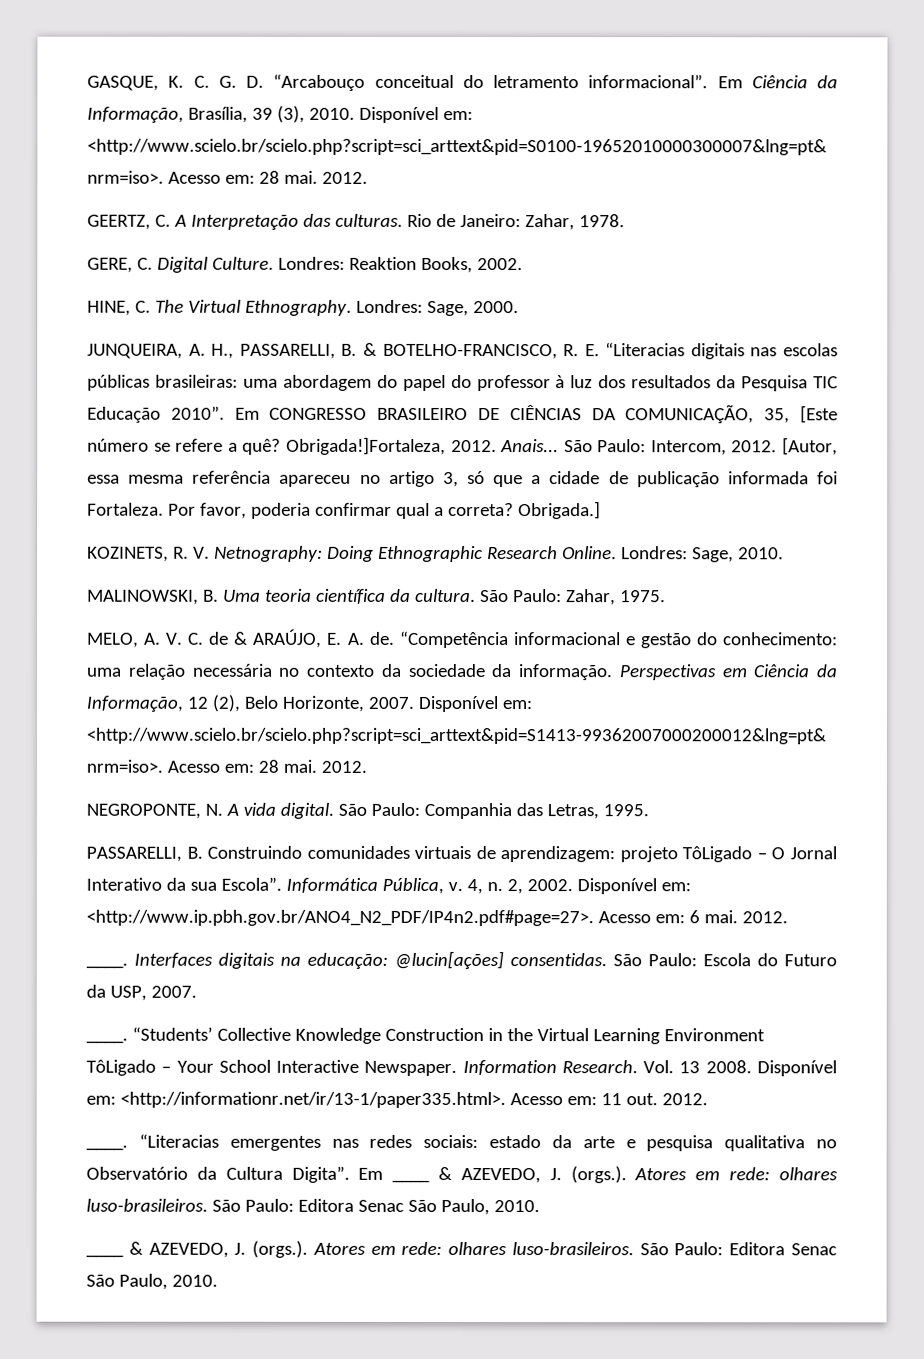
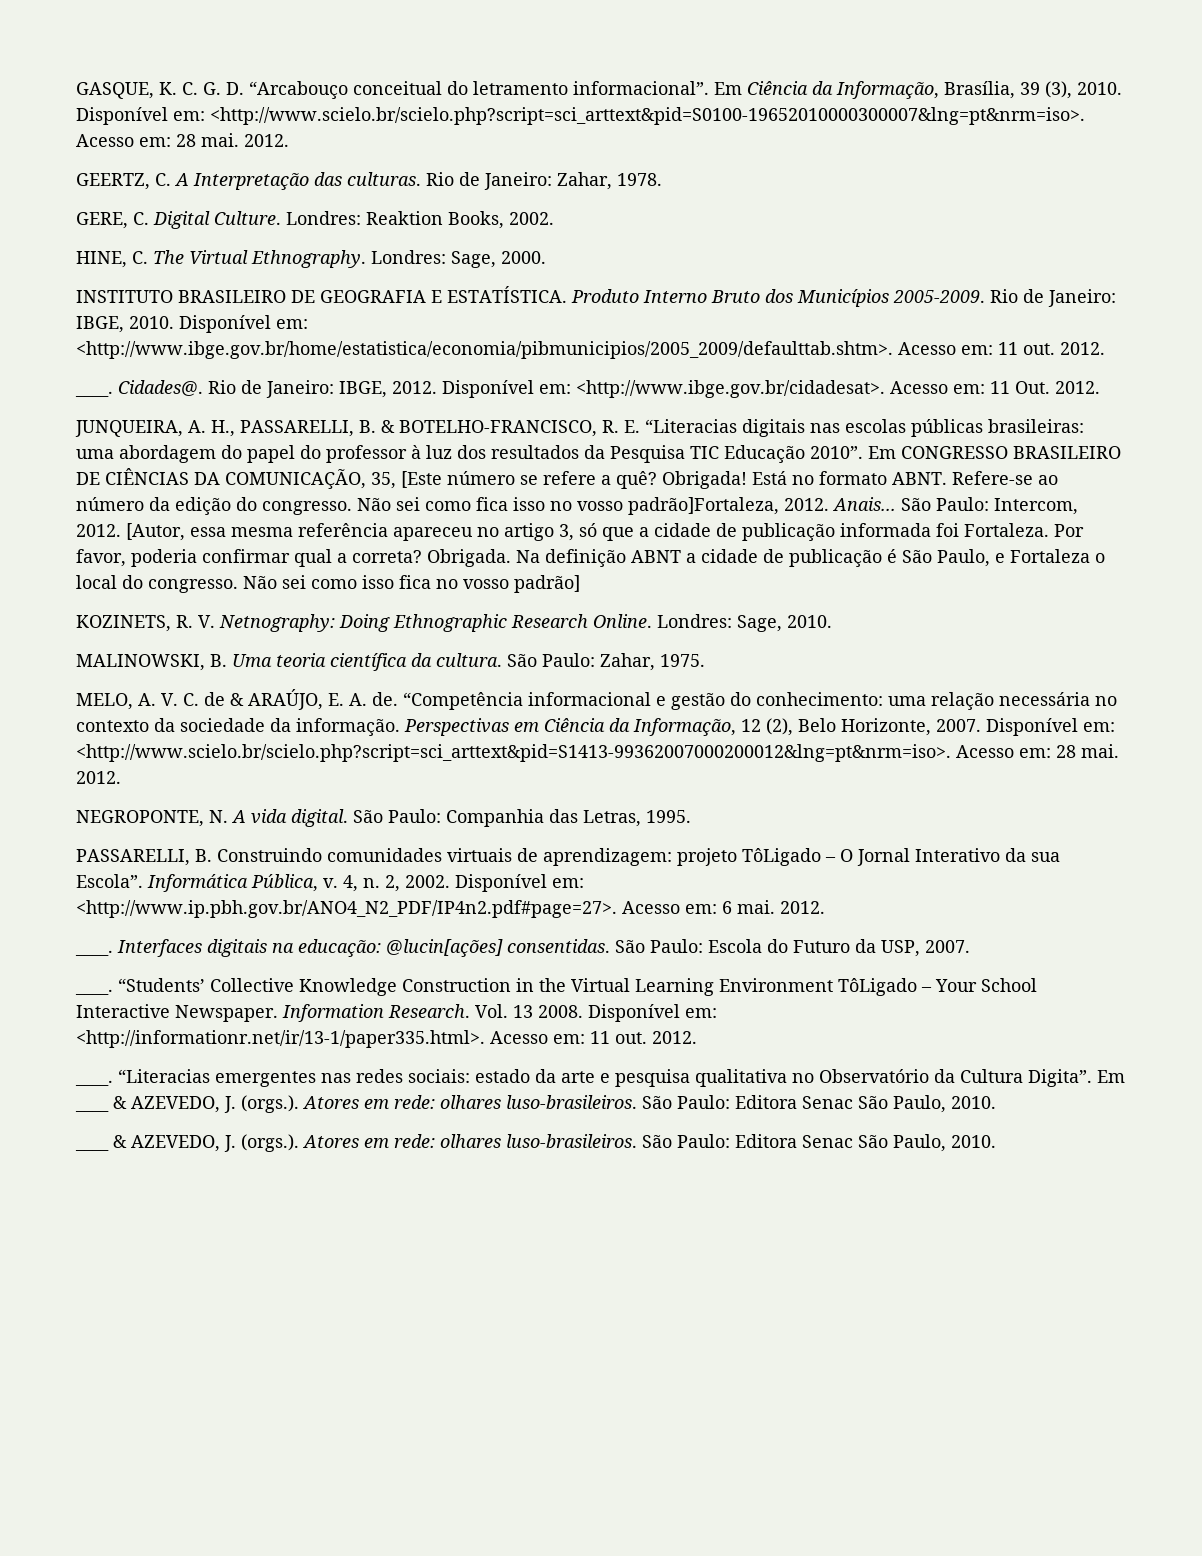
+ INSTITUTO BRASILEIRO DE GEOGRAFIA E ESTATÍSTICA. Produto Interno Bruto dos Municípios 2005-2009. Rio de Janeiro: IBGE, 2010. Disponível em: <http://www.ibge.gov.br/home/estatistica/economia/pibmunicipios/2005_2009/defaulttab.shtm>. Acesso em: 11 out. 2012.
+ ____. Cidades@. Rio de Janeiro: IBGE, 2012. Disponível em: <http://www.ibge.gov.br/cidadesat>. Acesso em: 11 Out. 2012.
- Obrigada!]Fortaleza, 2012.
+ Obrigada! Está no formato ABNT. Refere-se ao número da edição do congresso. Não sei como fica isso no vosso padrão]Fortaleza, 2012.
- Obrigada.]
+ Obrigada. Na definição ABNT a cidade de publicação é São Paulo, e Fortaleza o local do congresso. Não sei como isso fica no vosso padrão]

